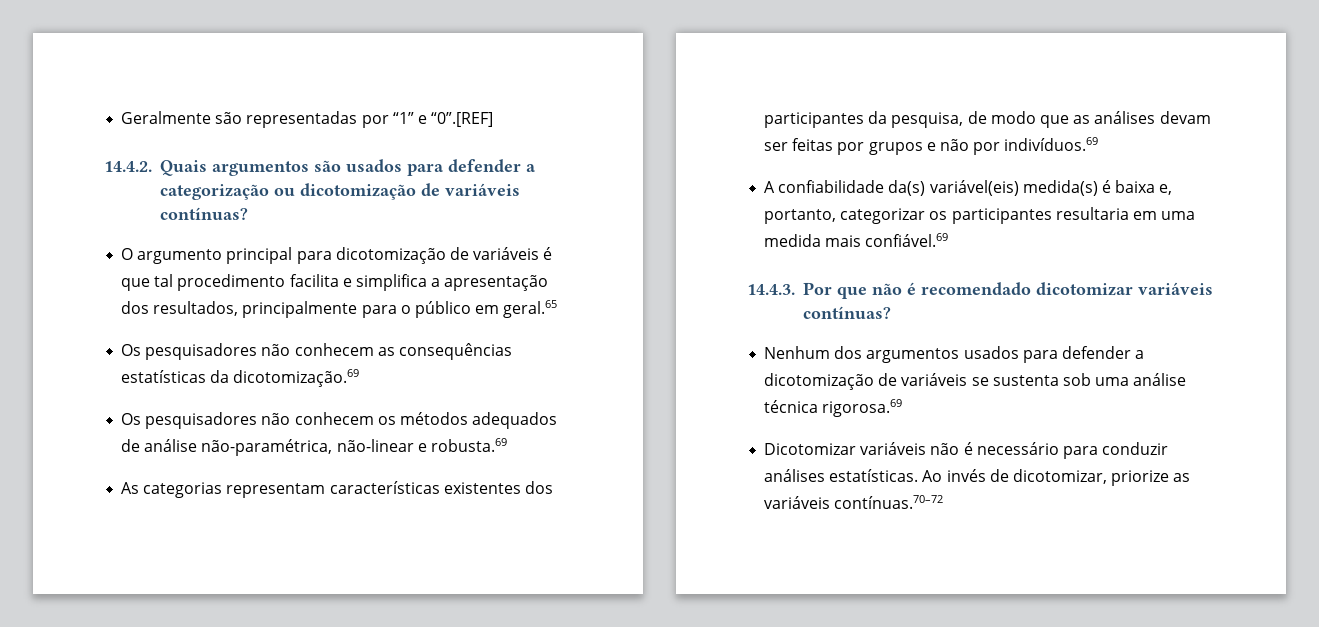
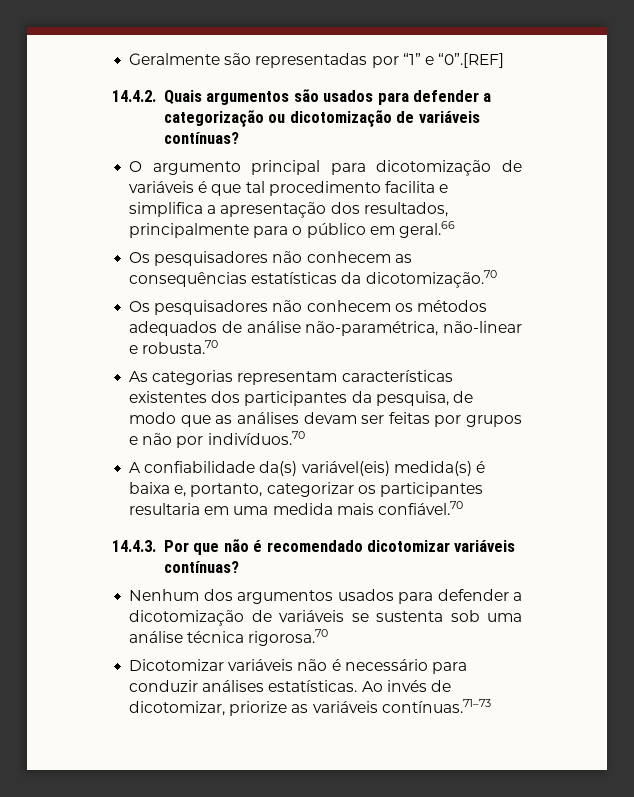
- O argumento principal para dicotomização de variáveis é que tal procedimento facilita e simplifica a apresentação dos resultados, principalmente para o público em geral.65
+ O argumento principal para dicotomização de variáveis é que tal procedimento facilita e simplifica a apresentação dos resultados, principalmente para o público em geral.66
- Os pesquisadores não conhecem as consequências estatísticas da dicotomização.69
+ Os pesquisadores não conhecem as consequências estatísticas da dicotomização.70
- Os pesquisadores não conhecem os métodos adequados de análise não-paramétrica, não-linear e robusta.69
+ Os pesquisadores não conhecem os métodos adequados de análise não-paramétrica, não-linear e robusta.70
- As categorias representam características existentes dos participantes da pesquisa, de modo que as análises devam ser feitas por grupos e não por indivíduos.69
+ As categorias representam características existentes dos participantes da pesquisa, de modo que as análises devam ser feitas por grupos e não por indivíduos.70
- A confiabilidade da(s) variável(eis) medida(s) é baixa e, portanto, categorizar os participantes resultaria em uma medida mais confiável.69
+ A confiabilidade da(s) variável(eis) medida(s) é baixa e, portanto, categorizar os participantes resultaria em uma medida mais confiável.70
- Nenhum dos argumentos usados para defender a dicotomização de variáveis se sustenta sob uma análise técnica rigorosa.69
+ Nenhum dos argumentos usados para defender a dicotomização de variáveis se sustenta sob uma análise técnica rigorosa.70
- Ao invés de dicotomizar, priorize as variáveis contínuas.70–72
+ Ao invés de dicotomizar, priorize as variáveis contínuas.71–73

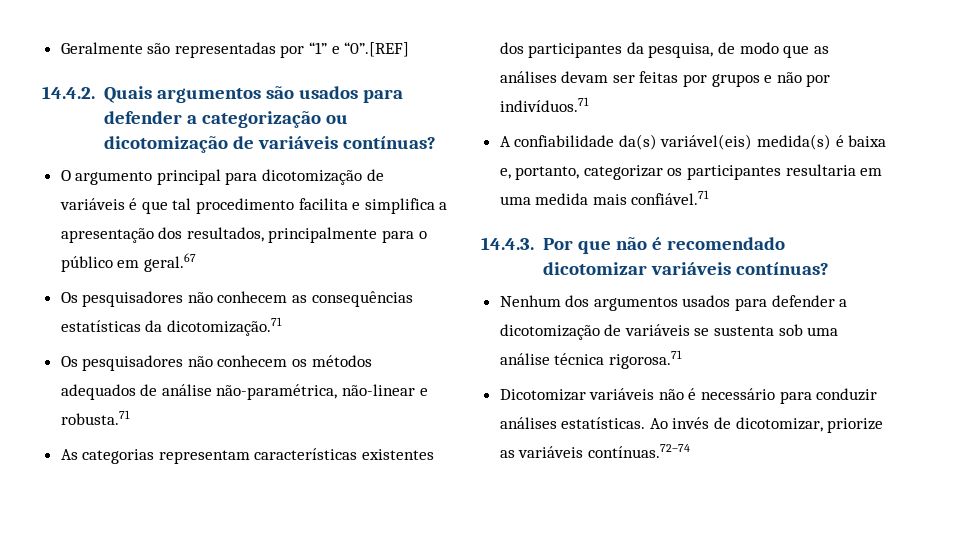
- O argumento principal para dicotomização de variáveis é que tal procedimento facilita e simplifica a apresentação dos resultados, principalmente para o público em geral.66
+ O argumento principal para dicotomização de variáveis é que tal procedimento facilita e simplifica a apresentação dos resultados, principalmente para o público em geral.67
- Os pesquisadores não conhecem as consequências estatísticas da dicotomização.70
+ Os pesquisadores não conhecem as consequências estatísticas da dicotomização.71
- Os pesquisadores não conhecem os métodos adequados de análise não-paramétrica, não-linear e robusta.70
+ Os pesquisadores não conhecem os métodos adequados de análise não-paramétrica, não-linear e robusta.71
- As categorias representam características existentes dos participantes da pesquisa, de modo que as análises devam ser feitas por grupos e não por indivíduos.70
+ As categorias representam características existentes dos participantes da pesquisa, de modo que as análises devam ser feitas por grupos e não por indivíduos.71
- A confiabilidade da(s) variável(eis) medida(s) é baixa e, portanto, categorizar os participantes resultaria em uma medida mais confiável.70
+ A confiabilidade da(s) variável(eis) medida(s) é baixa e, portanto, categorizar os participantes resultaria em uma medida mais confiável.71
- Nenhum dos argumentos usados para defender a dicotomização de variáveis se sustenta sob uma análise técnica rigorosa.70
+ Nenhum dos argumentos usados para defender a dicotomização de variáveis se sustenta sob uma análise técnica rigorosa.71
- Ao invés de dicotomizar, priorize as variáveis contínuas.71–73
+ Ao invés de dicotomizar, priorize as variáveis contínuas.72–74

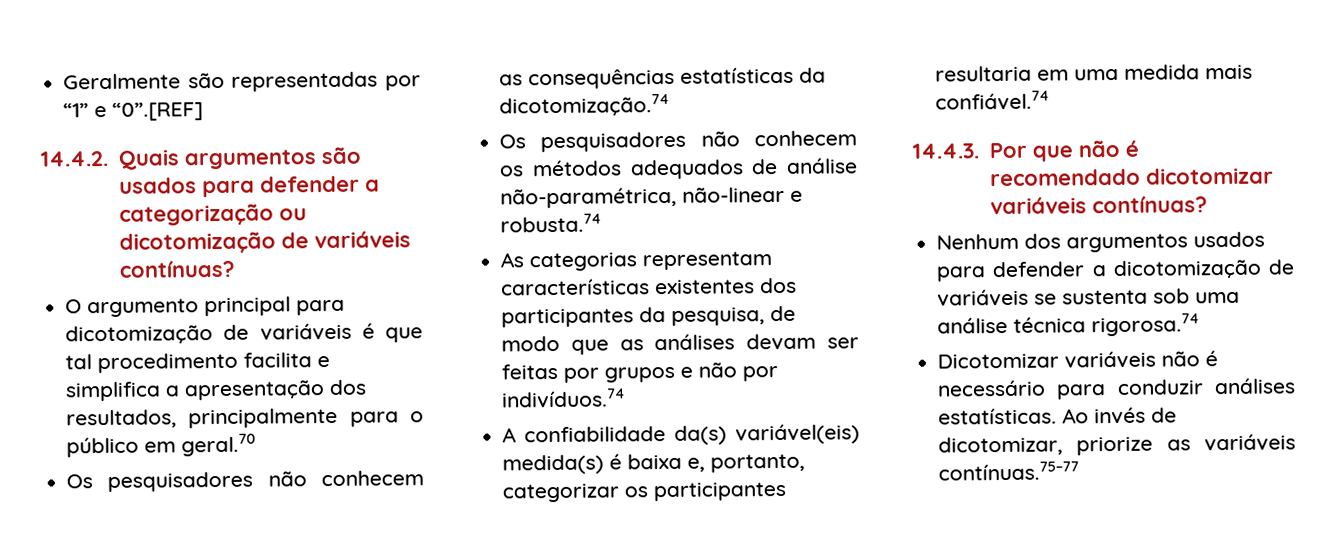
- O argumento principal para dicotomização de variáveis é que tal procedimento facilita e simplifica a apresentação dos resultados, principalmente para o público em geral.67
+ O argumento principal para dicotomização de variáveis é que tal procedimento facilita e simplifica a apresentação dos resultados, principalmente para o público em geral.70
- Os pesquisadores não conhecem as consequências estatísticas da dicotomização.71
+ Os pesquisadores não conhecem as consequências estatísticas da dicotomização.74
- Os pesquisadores não conhecem os métodos adequados de análise não-paramétrica, não-linear e robusta.71
+ Os pesquisadores não conhecem os métodos adequados de análise não-paramétrica, não-linear e robusta.74
- As categorias representam características existentes dos participantes da pesquisa, de modo que as análises devam ser feitas por grupos e não por indivíduos.71
+ As categorias representam características existentes dos participantes da pesquisa, de modo que as análises devam ser feitas por grupos e não por indivíduos.74
- A confiabilidade da(s) variável(eis) medida(s) é baixa e, portanto, categorizar os participantes resultaria em uma medida mais confiável.71
+ A confiabilidade da(s) variável(eis) medida(s) é baixa e, portanto, categorizar os participantes resultaria em uma medida mais confiável.74
- Nenhum dos argumentos usados para defender a dicotomização de variáveis se sustenta sob uma análise técnica rigorosa.71
+ Nenhum dos argumentos usados para defender a dicotomização de variáveis se sustenta sob uma análise técnica rigorosa.74
- Ao invés de dicotomizar, priorize as variáveis contínuas.72–74
+ Ao invés de dicotomizar, priorize as variáveis contínuas.75–77

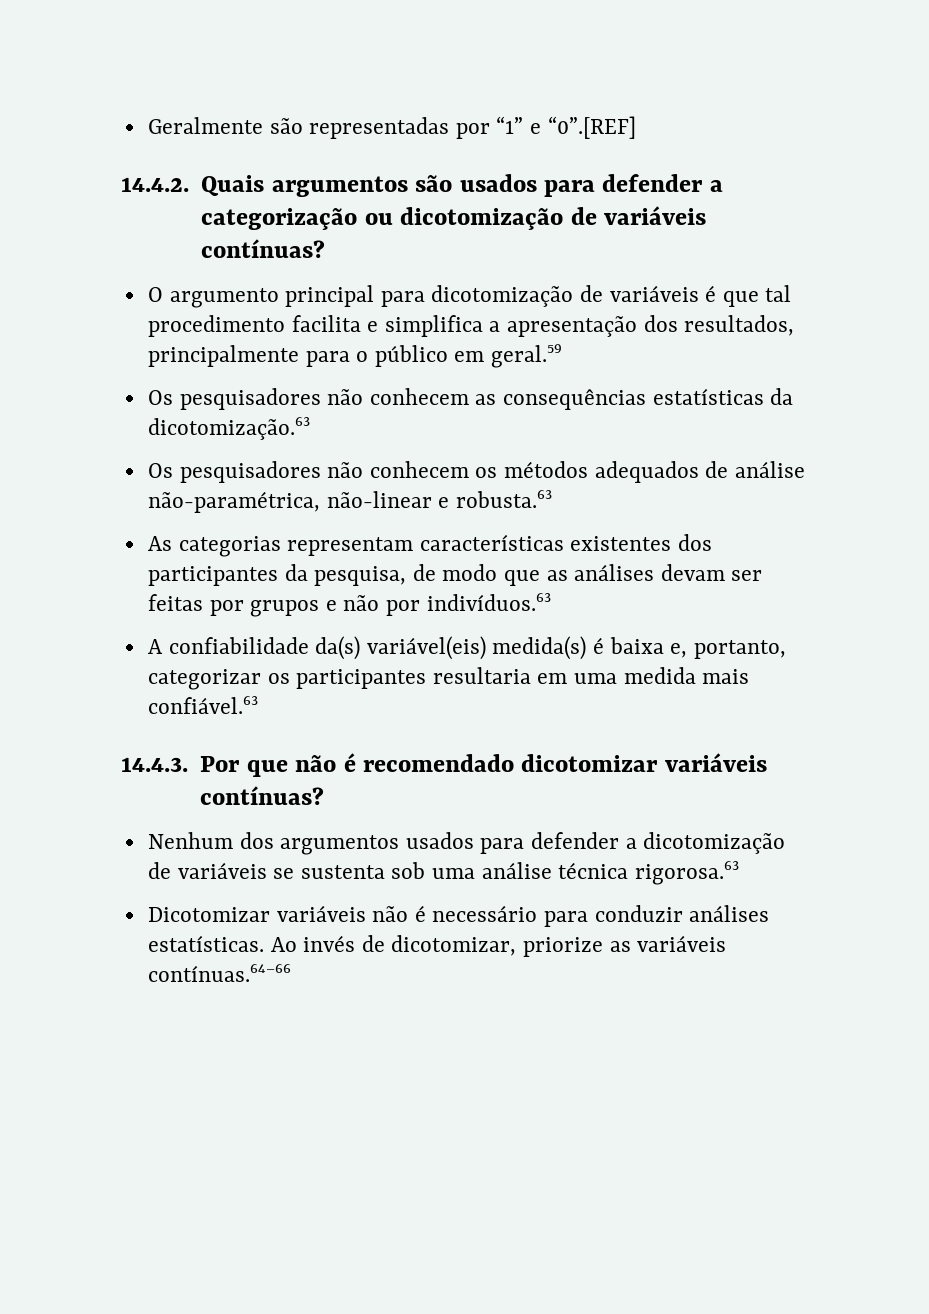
- O argumento principal para dicotomização de variáveis é que tal procedimento facilita e simplifica a apresentação dos resultados, principalmente para o público em geral.70
+ O argumento principal para dicotomização de variáveis é que tal procedimento facilita e simplifica a apresentação dos resultados, principalmente para o público em geral.59
- Os pesquisadores não conhecem as consequências estatísticas da dicotomização.74
+ Os pesquisadores não conhecem as consequências estatísticas da dicotomização.63
- Os pesquisadores não conhecem os métodos adequados de análise não-paramétrica, não-linear e robusta.74
+ Os pesquisadores não conhecem os métodos adequados de análise não-paramétrica, não-linear e robusta.63
- As categorias representam características existentes dos participantes da pesquisa, de modo que as análises devam ser feitas por grupos e não por indivíduos.74
+ As categorias representam características existentes dos participantes da pesquisa, de modo que as análises devam ser feitas por grupos e não por indivíduos.63
- A confiabilidade da(s) variável(eis) medida(s) é baixa e, portanto, categorizar os participantes resultaria em uma medida mais confiável.74
+ A confiabilidade da(s) variável(eis) medida(s) é baixa e, portanto, categorizar os participantes resultaria em uma medida mais confiável.63
- Nenhum dos argumentos usados para defender a dicotomização de variáveis se sustenta sob uma análise técnica rigorosa.74
+ Nenhum dos argumentos usados para defender a dicotomização de variáveis se sustenta sob uma análise técnica rigorosa.63
- Ao invés de dicotomizar, priorize as variáveis contínuas.75–77
+ Ao invés de dicotomizar, priorize as variáveis contínuas.64–66

